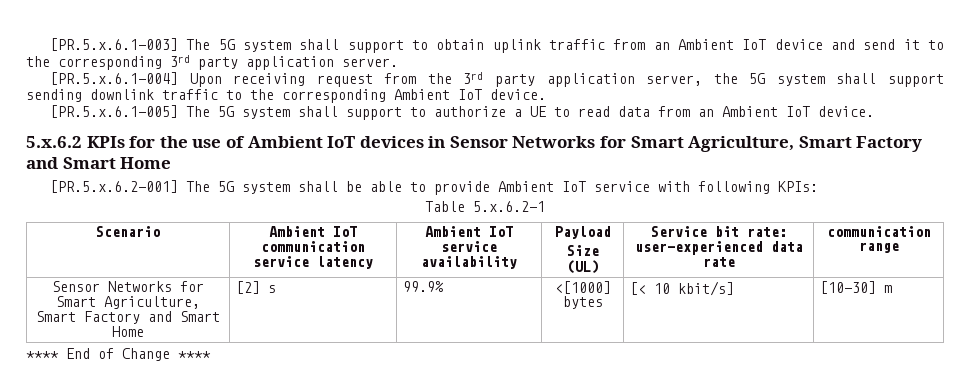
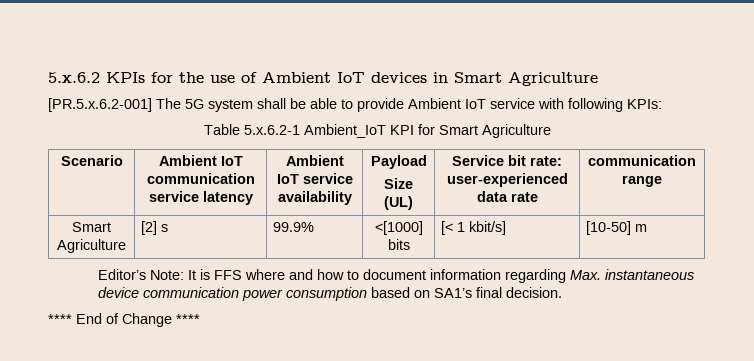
- [PR.5.x.6.1-003] The 5G system shall support to obtain uplink traffic from an Ambient IoT device and send it to the corresponding 3rd party application server.
- [PR.5.x.6.1-004] Upon receiving request from the 3rd party application server, the 5G system shall support sending downlink traffic to the corresponding Ambient IoT device.
- [PR.5.x.6.1-005] The 5G system shall support to authorize a UE to read data from an Ambient IoT device.
- 5.x.6.2 KPIs for the use of Ambient IoT devices in Sensor Networks for Smart Agriculture, Smart Factory and Smart Home
+ 5.x.6.2 KPIs for the use of Ambient IoT devices in Smart Agriculture
- Table 5.x.6.2-1
+ Table 5.x.6.2-1 Ambient_IoT KPI for Smart Agriculture
- Sensor Networks for Smart Agriculture, Smart Factory and Smart Home | [2] s | 99.9% | <[1000] bytes | [< 10 kbit/s] | [10-30] m
+ Smart Agriculture | [2] s | 99.9% | <[1000] bits | [< 1 kbit/s] | [10-50] m
+ Editor’s Note: It is FFS where and how to document information regarding Max. instantaneous device communication power consumption based on SA1’s final decision.

